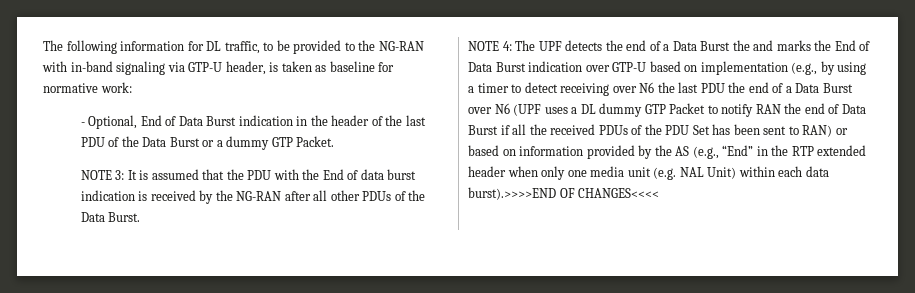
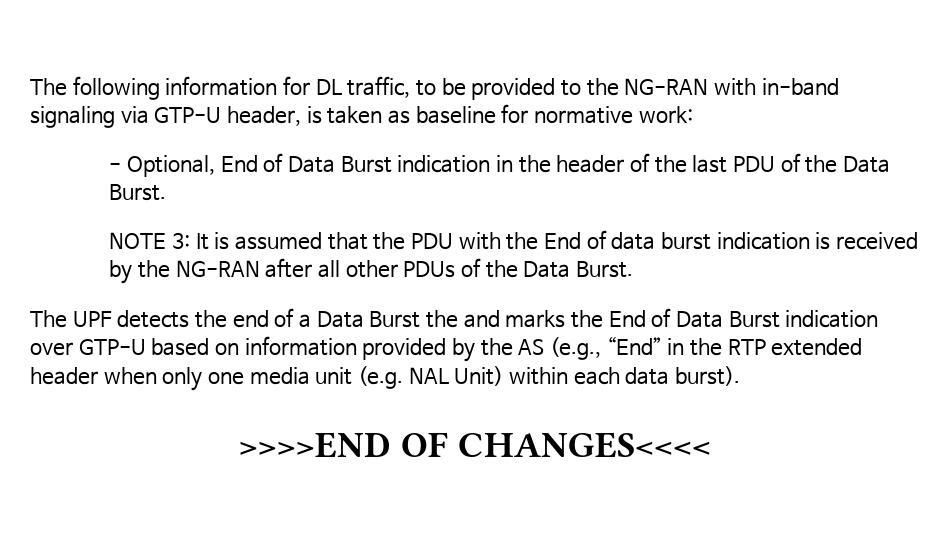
- - Optional, End of Data Burst indication in the header of the last PDU of the Data Burst or a dummy GTP Packet.
+ - Optional, End of Data Burst indication in the header of the last PDU of the Data Burst.
- NOTE 4: The UPF detects the end of a Data Burst the and marks the End of Data Burst indication over GTP-U based on implementation (e.g., by using a timer to detect receiving over N6 the last PDU the end of a Data Burst over N6 (UPF uses a DL dummy GTP Packet to notify RAN the end of Data Burst if all the received PDUs of the PDU Set has been sent to RAN) or based on information provided by the AS (e.g., “End” in the RTP extended header when only one media unit (e.g. NAL Unit) within each data burst).>>>>END OF CHANGES<<<<
+ The UPF detects the end of a Data Burst the and marks the End of Data Burst indication over GTP-U based on information provided by the AS (e.g., “End” in the RTP extended header when only one media unit (e.g. NAL Unit) within each data burst).
+ >>>>END OF CHANGES<<<<

